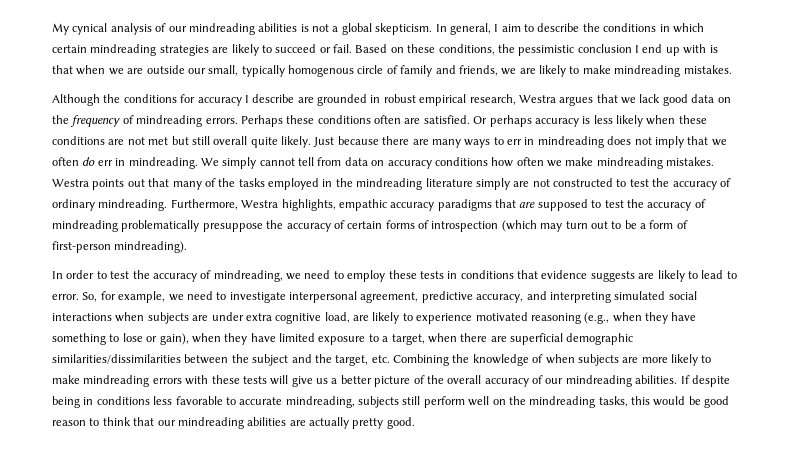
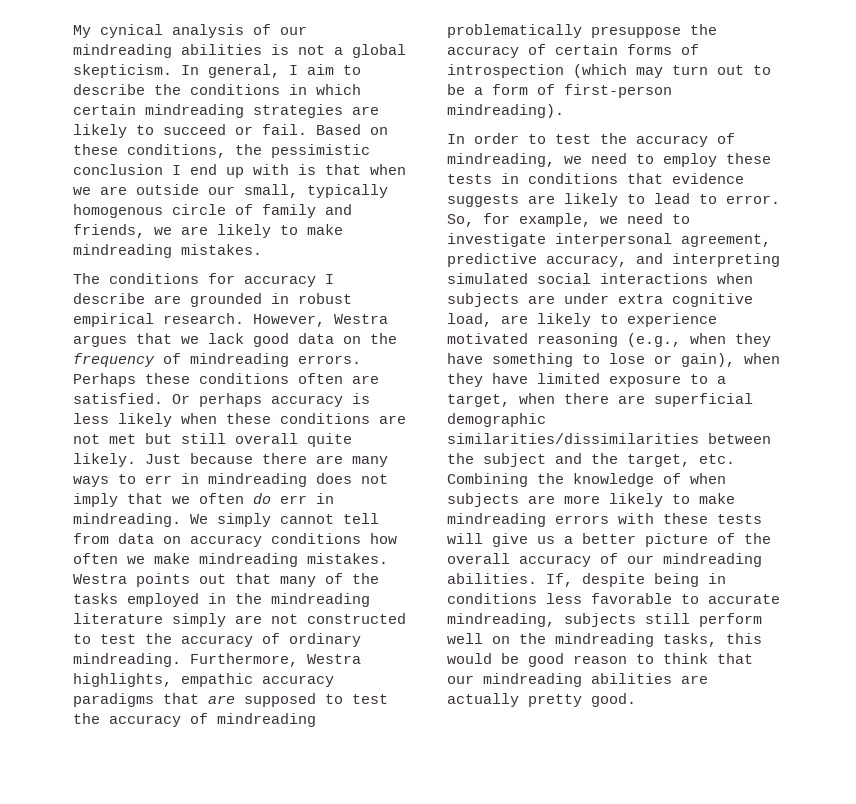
- Although the conditions for accuracy I describe are grounded in robust empirical research, Westra argues that we lack good data on the frequency of mindreading errors.
+ The conditions for accuracy I describe are grounded in robust empirical research. However, Westra argues that we lack good data on the frequency of mindreading errors.
- If despite being in conditions less favorable to accurate mindreading, subjects still perform well on the mindreading tasks, this would be good reason to think that our mindreading abilities are actually pretty good.
+ If, despite being in conditions less favorable to accurate mindreading, subjects still perform well on the mindreading tasks, this would be good reason to think that our mindreading abilities are actually pretty good.

